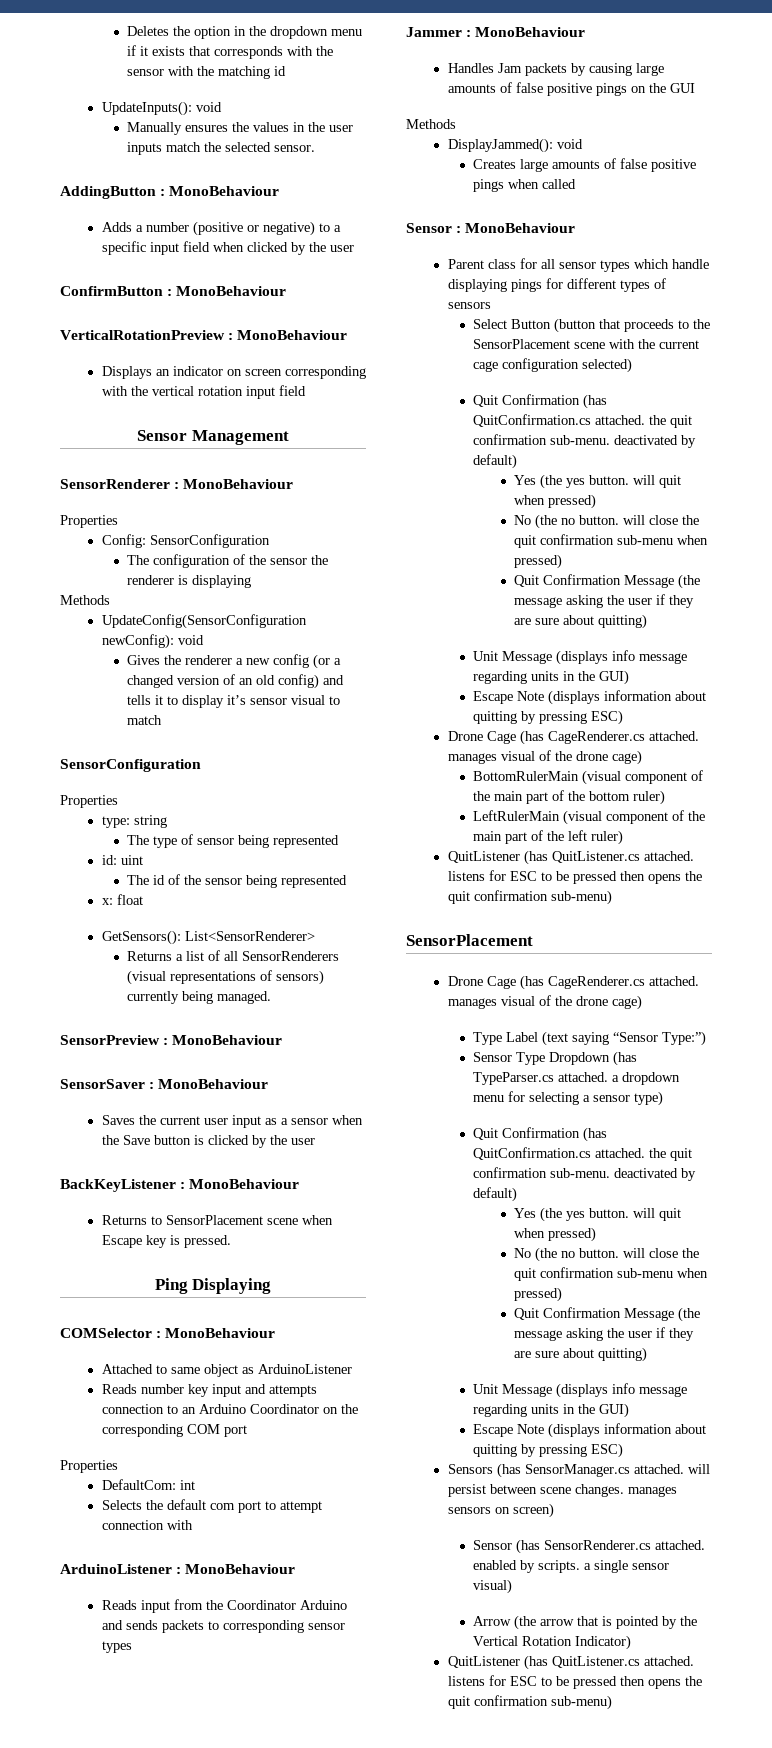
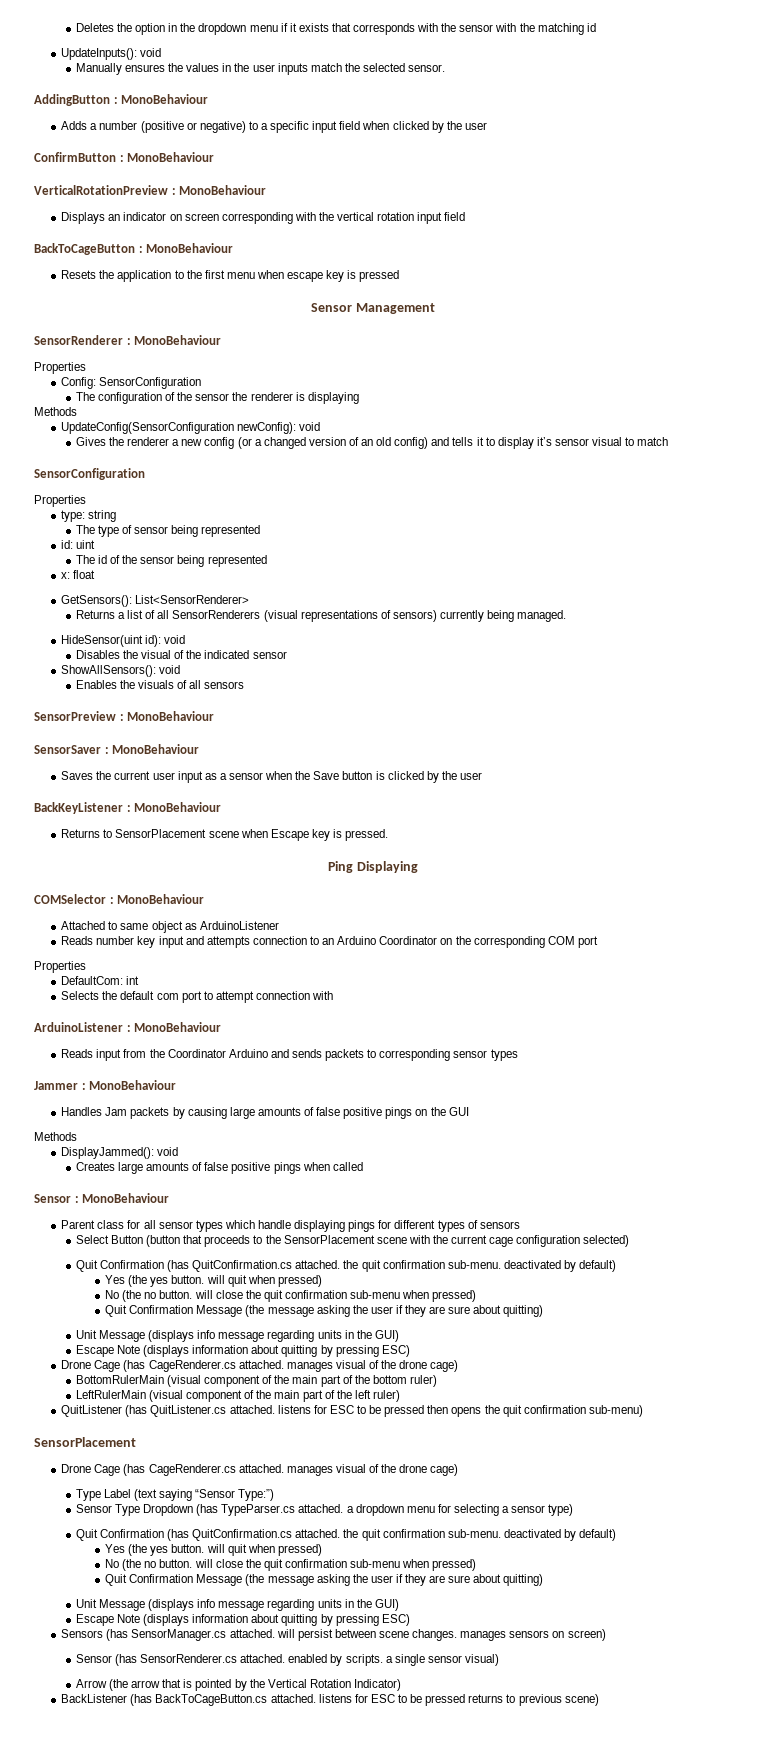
+ BackToCageButton : MonoBehaviour
+ Resets the application to the first menu when escape key is pressed
+ HideSensor(uint id): void
+ Disables the visual of the indicated sensor
+ ShowAllSensors(): void
+ Enables the visuals of all sensors
  Arrow (the arrow that is pointed by the Vertical Rotation Indicator)
- QuitListener (has QuitListener.cs attached. listens for ESC to be pressed then opens the quit confirmation sub-menu)
+ BackListener (has BackToCageButton.cs attached. listens for ESC to be pressed returns to previous scene)

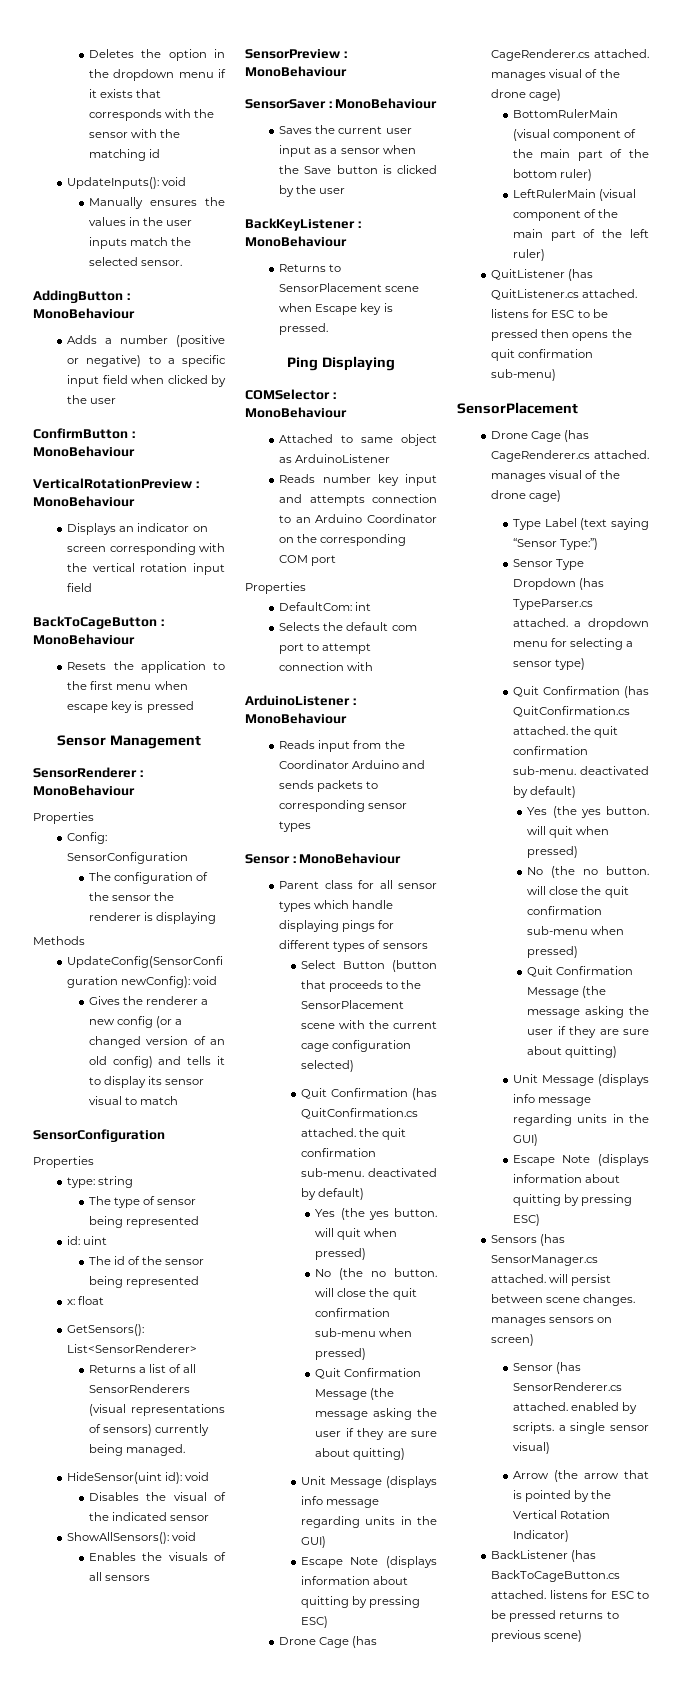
- Gives the renderer a new config (or a changed version of an old config) and tells it to display it’s sensor visual to match
+ Gives the renderer a new config (or a changed version of an old config) and tells it to display its sensor visual to match
- Jammer : MonoBehaviour
- Handles Jam packets by causing large amounts of false positive pings on the GUI
- Methods
- DisplayJammed(): void
- Creates large amounts of false positive pings when called

